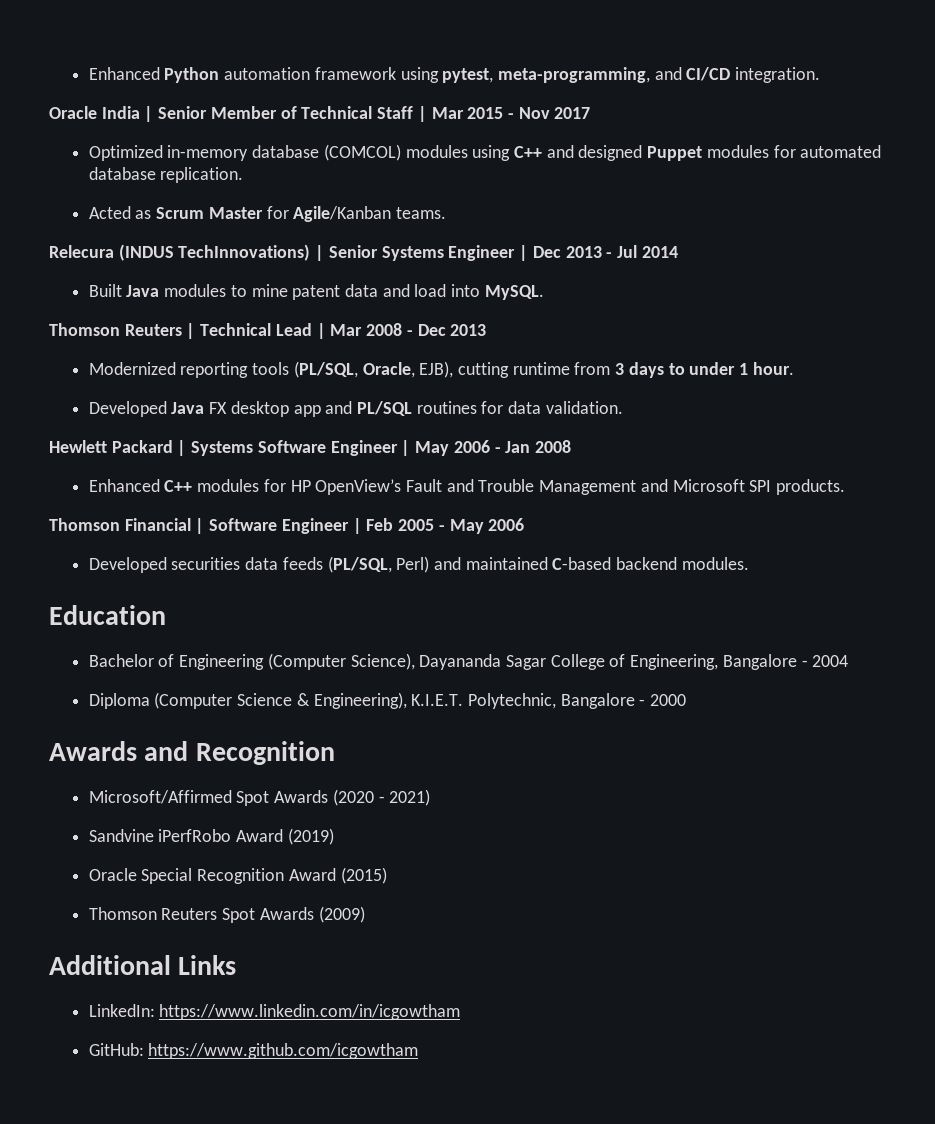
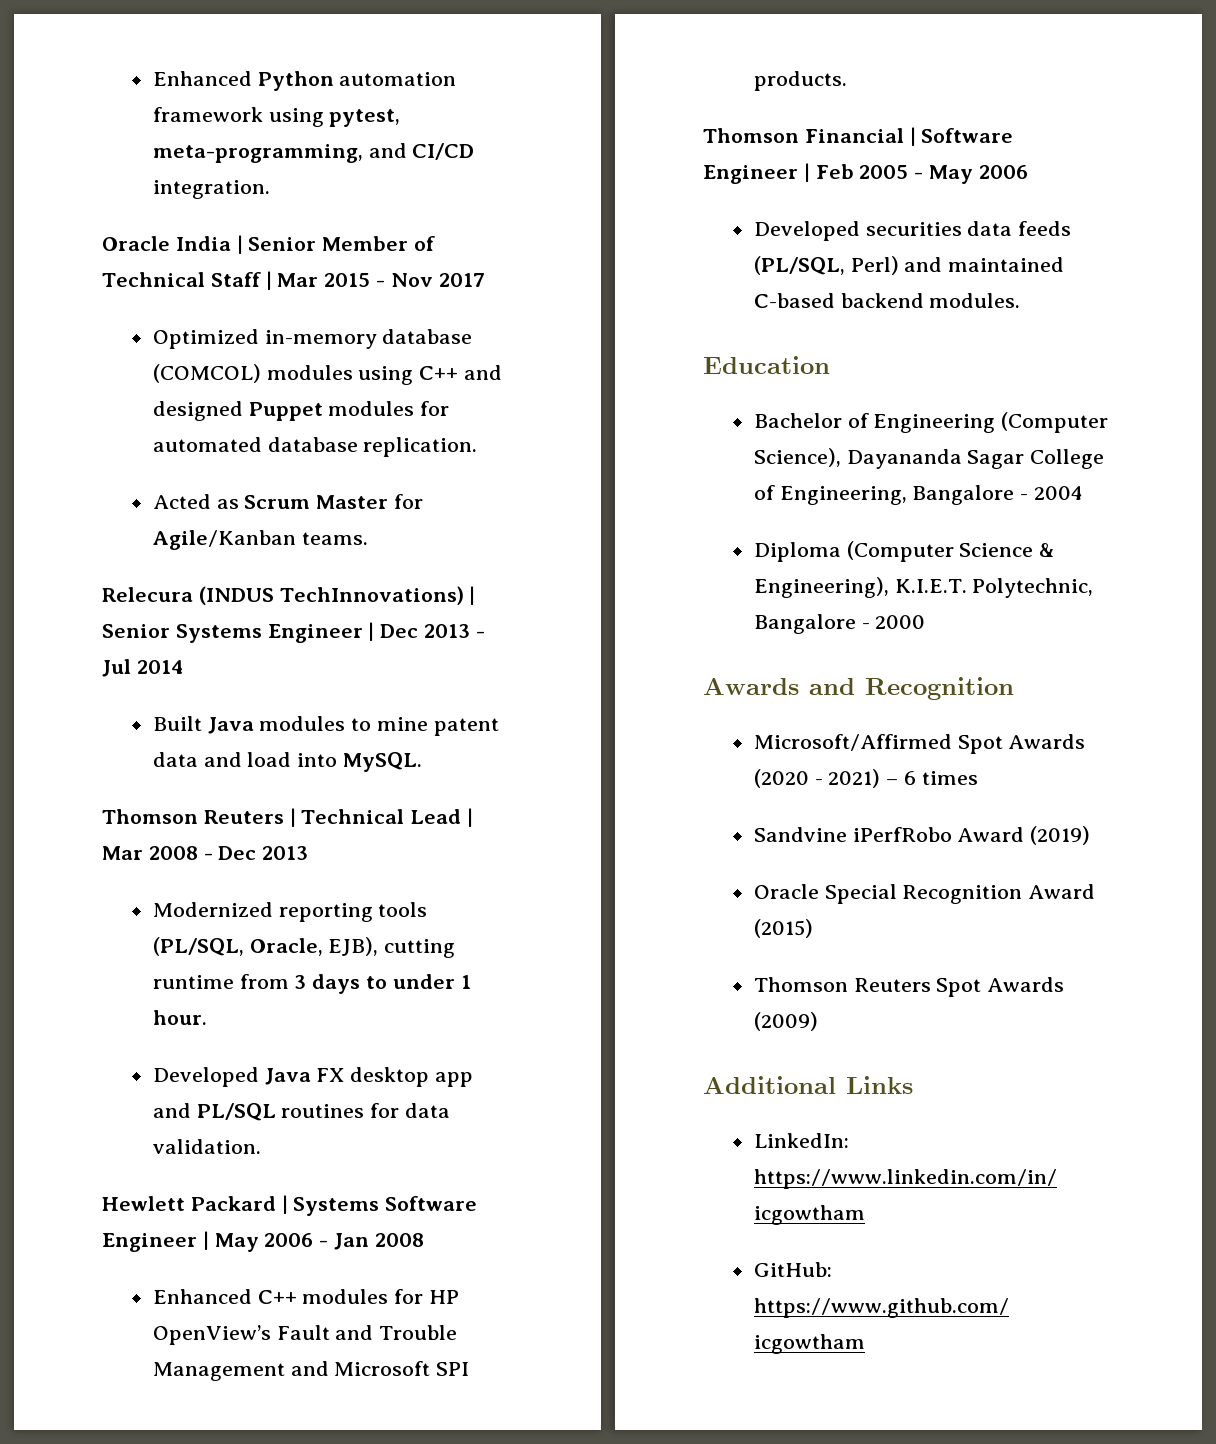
- Microsoft/Affirmed Spot Awards (2020 - 2021)
+ Microsoft/Affirmed Spot Awards (2020 - 2021) – 6 times

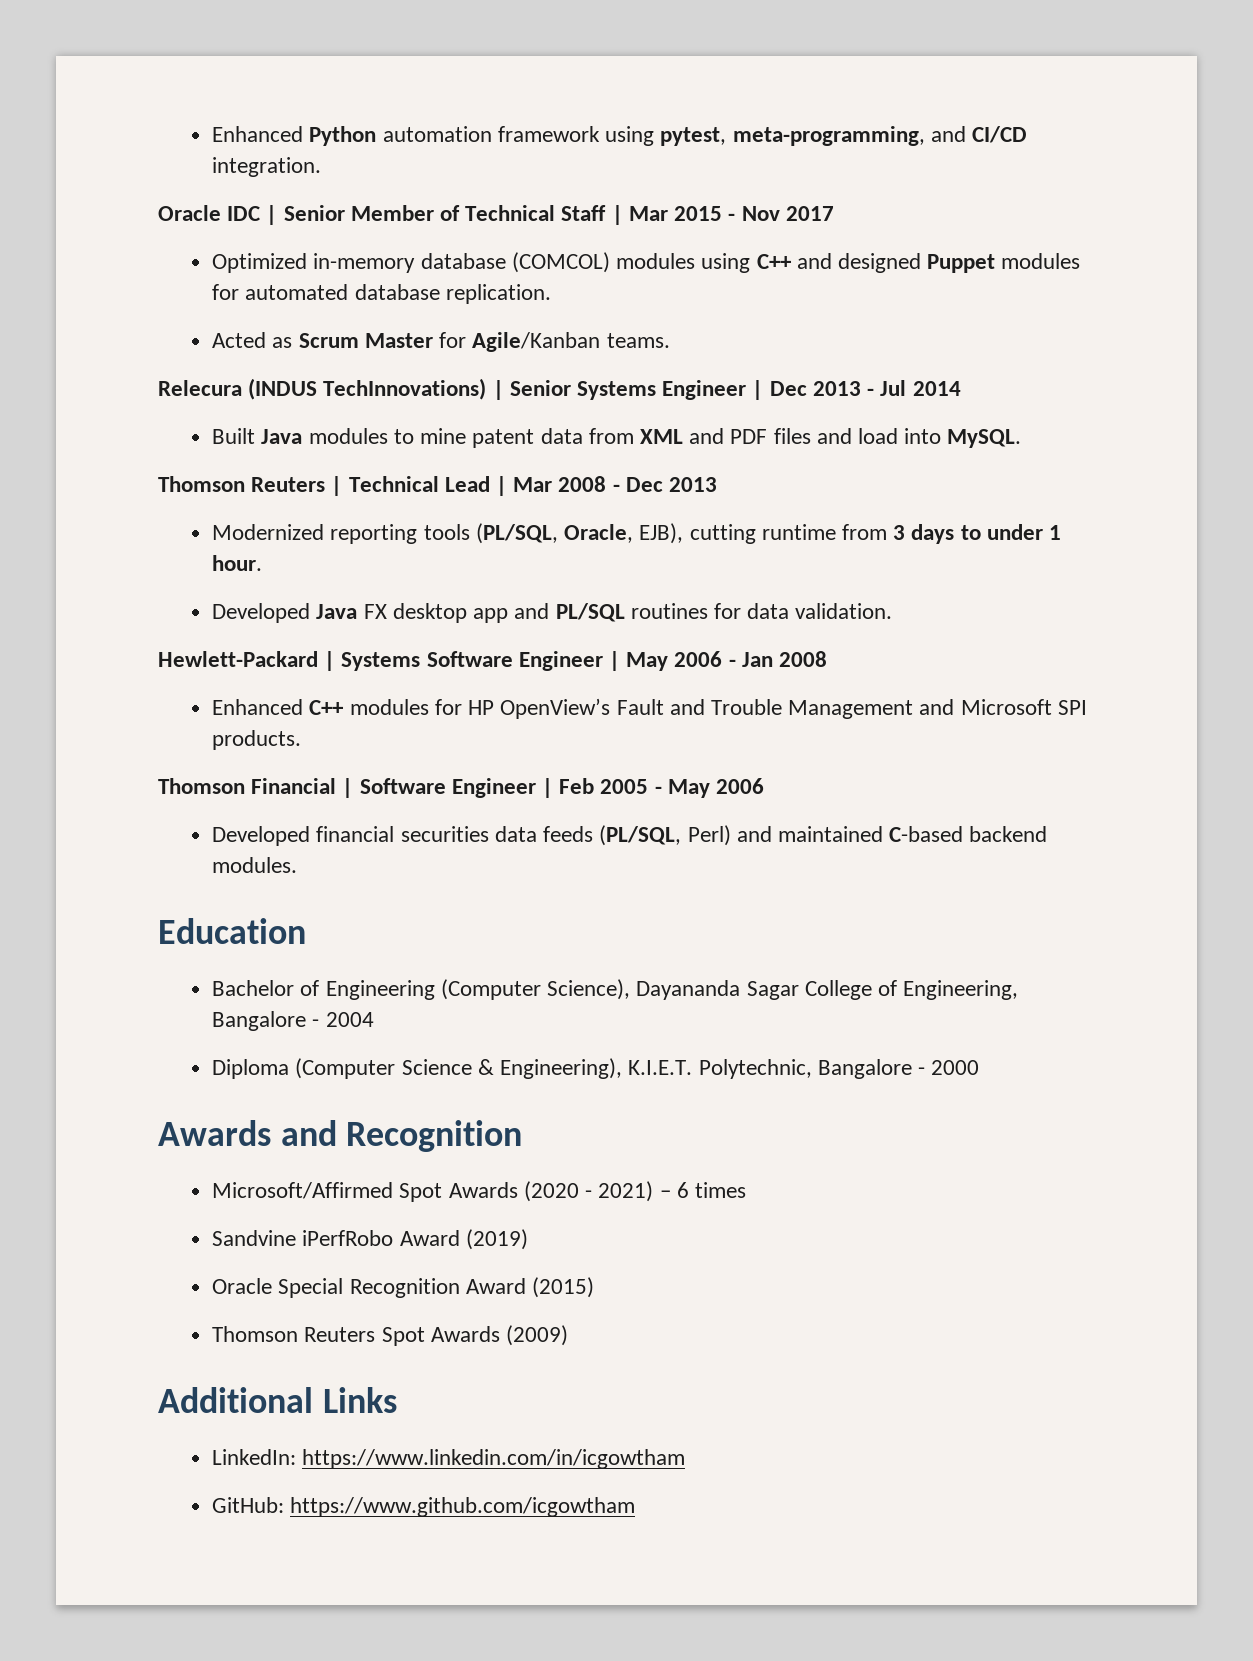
- Oracle India | Senior Member of Technical Staff | Mar 2015 - Nov 2017
+ Oracle IDC | Senior Member of Technical Staff | Mar 2015 - Nov 2017
- Built Java modules to mine patent data and load into MySQL.
+ Built Java modules to mine patent data from XML and PDF files and load into MySQL.
- Hewlett Packard | Systems Software Engineer | May 2006 - Jan 2008
+ Hewlett-Packard | Systems Software Engineer | May 2006 - Jan 2008
- Developed securities data feeds (PL/SQL, Perl) and maintained C-based backend modules.
+ Developed financial securities data feeds (PL/SQL, Perl) and maintained C-based backend modules.

